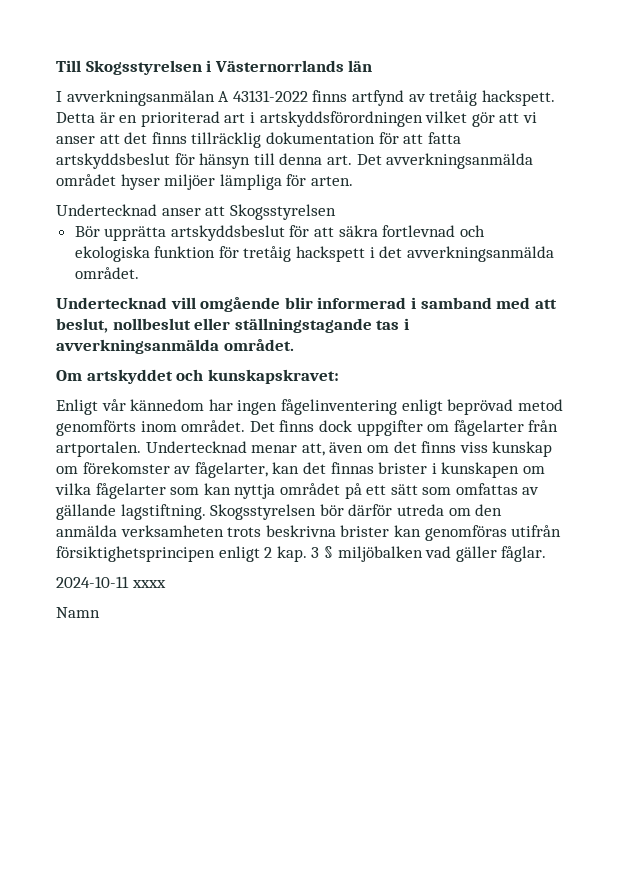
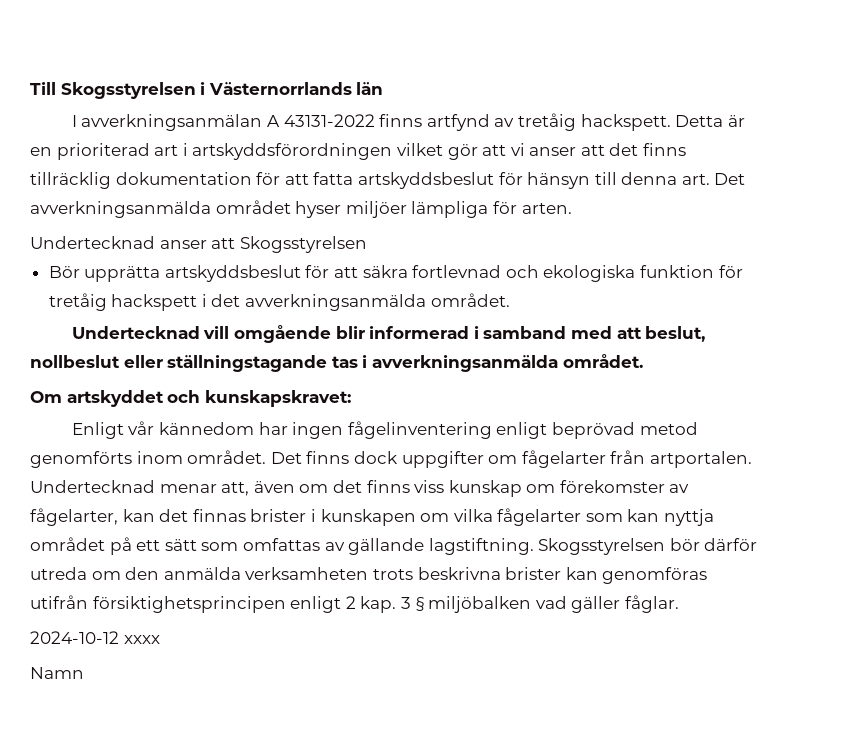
- 2024-10-11 xxxx
+ 2024-10-12 xxxx

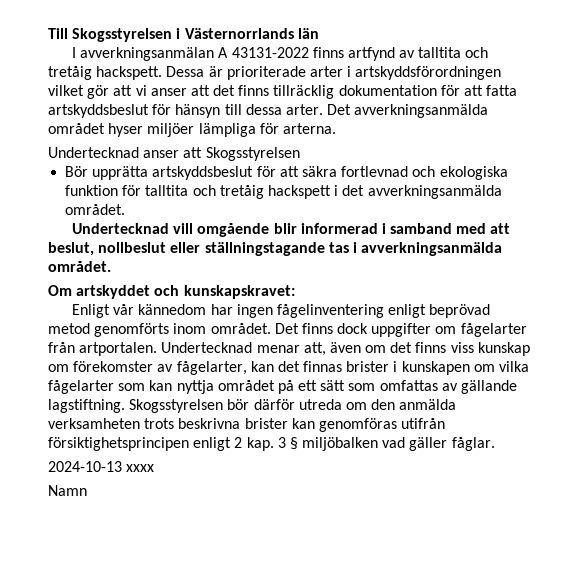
- I avverkningsanmälan A 43131-2022 finns artfynd av tretåig hackspett. Detta är en prioriterad art i artskyddsförordningen vilket gör att vi anser att det finns tillräcklig dokumentation för att fatta artskyddsbeslut för hänsyn till denna art. Det avverkningsanmälda området hyser miljöer lämpliga för arten.
+ I avverkningsanmälan A 43131-2022 finns artfynd av talltita och tretåig hackspett. Dessa är prioriterade arter i artskyddsförordningen vilket gör att vi anser att det finns tillräcklig dokumentation för att fatta artskyddsbeslut för hänsyn till dessa arter. Det avverkningsanmälda området hyser miljöer lämpliga för arterna.
- Bör upprätta artskyddsbeslut för att säkra fortlevnad och ekologiska funktion för tretåig hackspett i det avverkningsanmälda området.
+ Bör upprätta artskyddsbeslut för att säkra fortlevnad och ekologiska funktion för talltita och tretåig hackspett i det avverkningsanmälda området.
- 2024-10-12 xxxx
+ 2024-10-13 xxxx

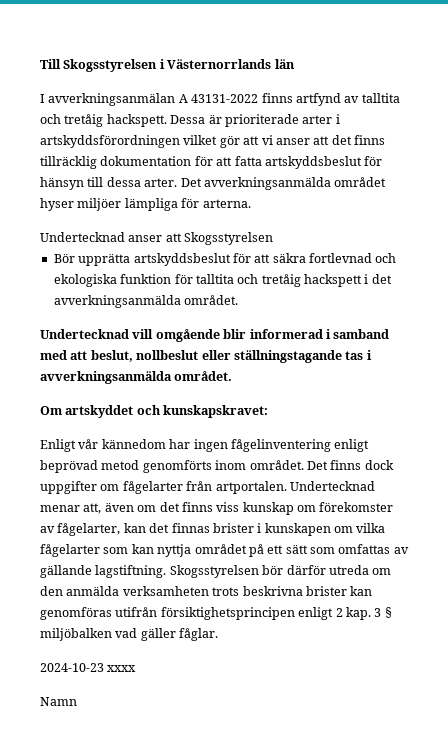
- 2024-10-13 xxxx
+ 2024-10-23 xxxx

